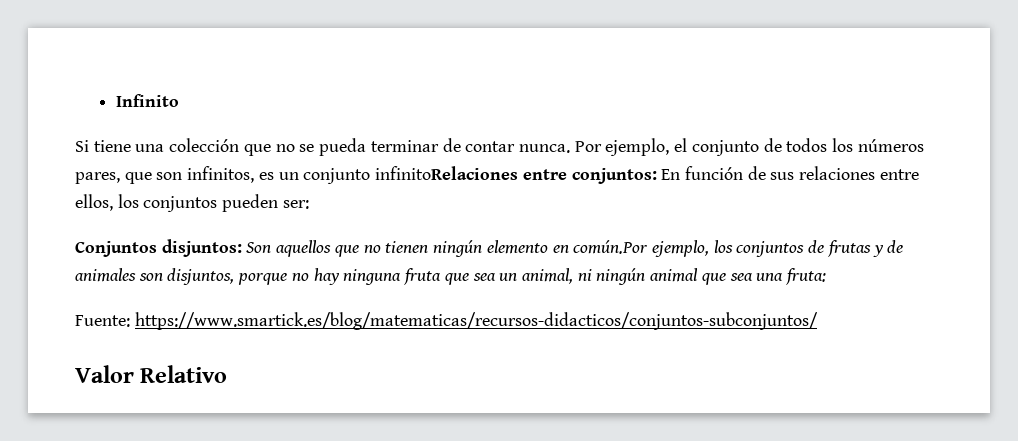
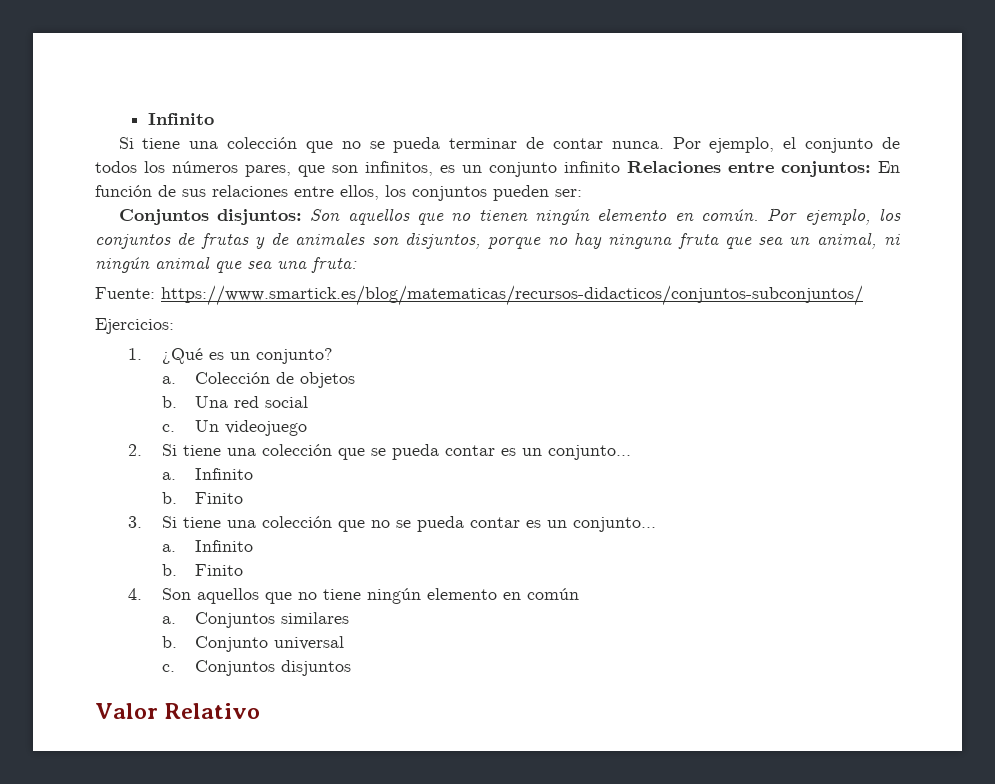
- Por ejemplo, el conjunto de todos los números pares, que son infinitos, es un conjunto infinitoRelaciones entre conjuntos: En función de sus relaciones entre ellos, los conjuntos pueden ser:
+ Por ejemplo, el conjunto de todos los números pares, que son infinitos, es un conjunto infinito Relaciones entre conjuntos: En función de sus relaciones entre ellos, los conjuntos pueden ser:
- Conjuntos disjuntos: Son aquellos que no tienen ningún elemento en común.Por ejemplo, los conjuntos de frutas y de animales son disjuntos, porque no hay ninguna fruta que sea un animal, ni ningún animal que sea una fruta:
+ Conjuntos disjuntos: Son aquellos que no tienen ningún elemento en común. Por ejemplo, los conjuntos de frutas y de animales son disjuntos, porque no hay ninguna fruta que sea un animal, ni ningún animal que sea una fruta:
+ Ejercicios:
+ 1. ¿Qué es un conjunto?
+ a. Colección de objetos
+ b. Una red social
+ c. Un videojuego
+ 2. Si tiene una colección que se pueda contar es un conjunto…
+ a. Infinito
+ b. Finito
+ 3. Si tiene una colección que no se pueda contar es un conjunto…
+ a. Infinito
+ b. Finito
+ 4. Son aquellos que no tiene ningún elemento en común
+ a. Conjuntos similares
+ b. Conjunto universal
+ c. Conjuntos disjuntos

